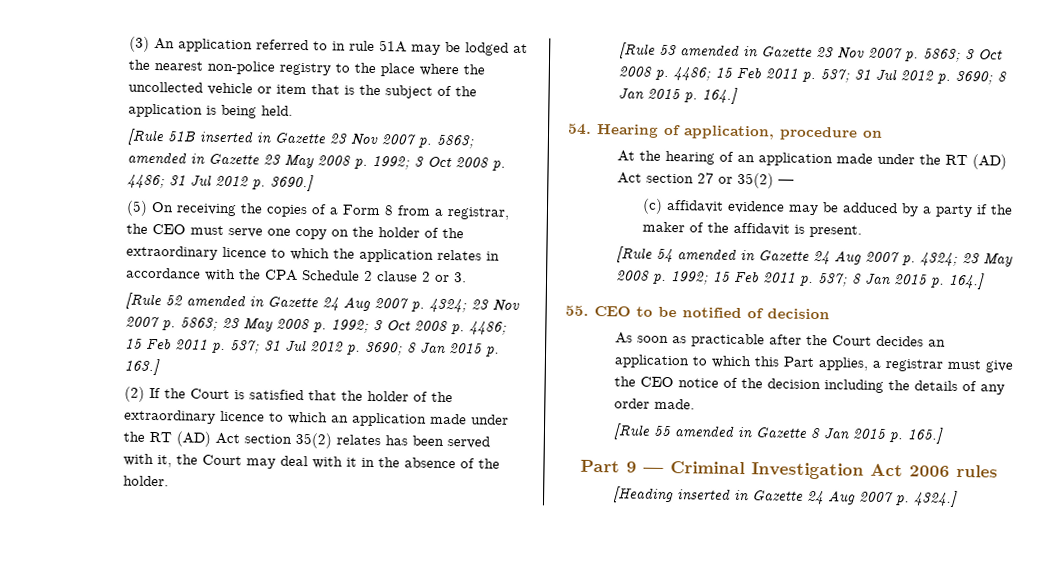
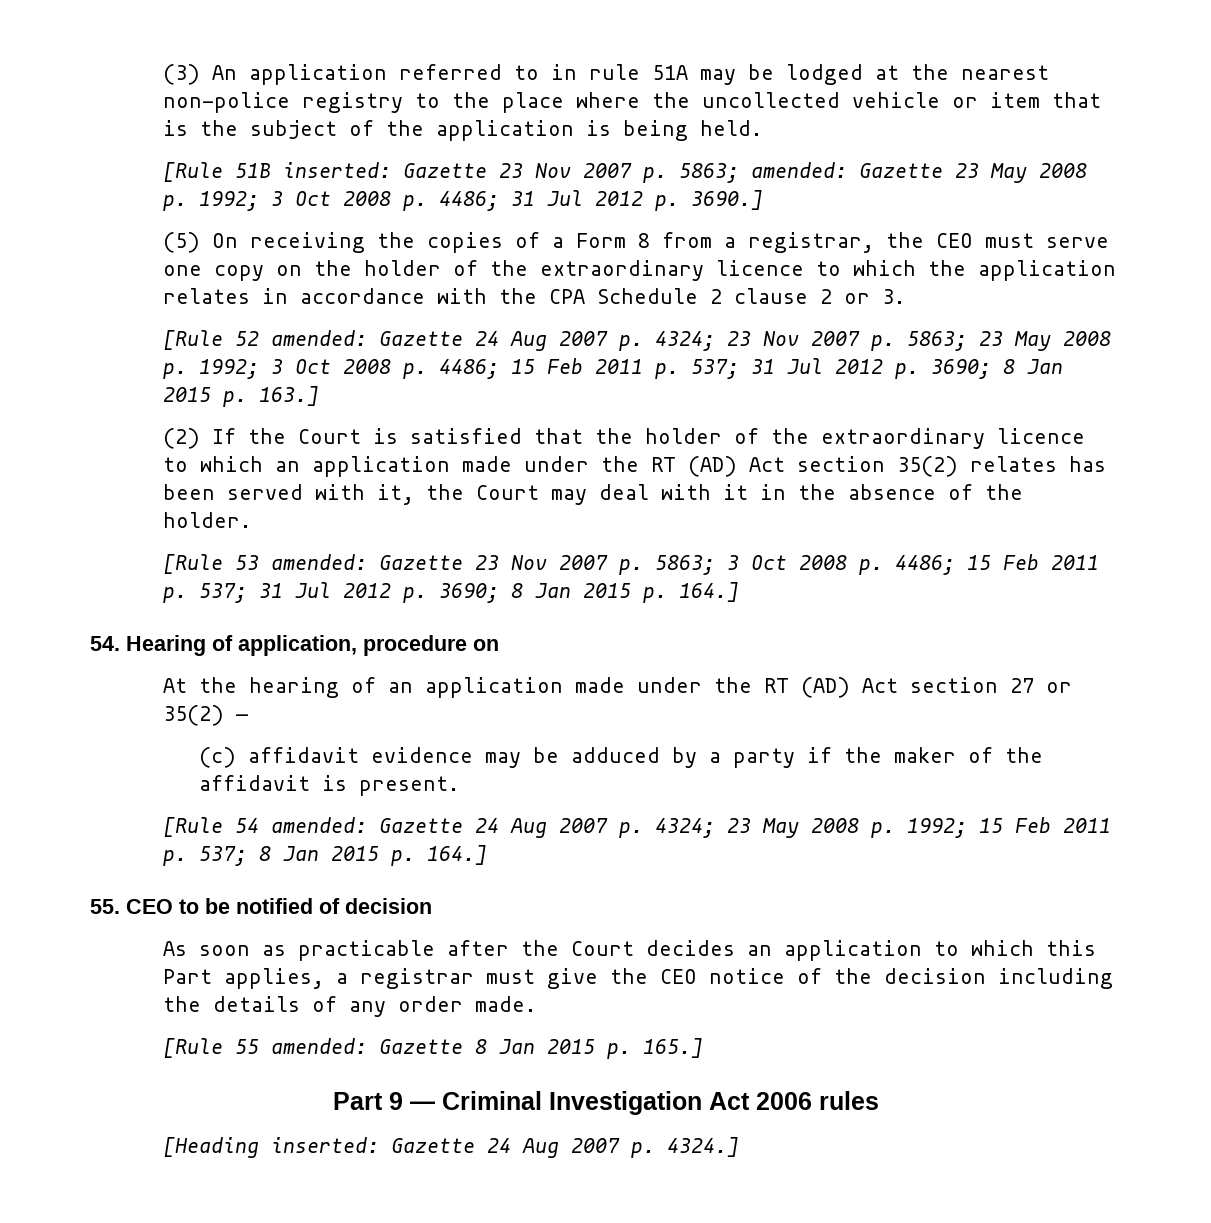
- [Rule 51B inserted in Gazette 23 Nov 2007 p. 5863; amended in Gazette 23 May 2008 p. 1992; 3 Oct 2008 p. 4486; 31 Jul 2012 p. 3690.]
+ [Rule 51B inserted: Gazette 23 Nov 2007 p. 5863; amended: Gazette 23 May 2008 p. 1992; 3 Oct 2008 p. 4486; 31 Jul 2012 p. 3690.]
- [Rule 52 amended in Gazette 24 Aug 2007 p. 4324; 23 Nov 2007 p. 5863; 23 May 2008 p. 1992; 3 Oct 2008 p. 4486; 15 Feb 2011 p. 537; 31 Jul 2012 p. 3690; 8 Jan 2015 p. 163.]
+ [Rule 52 amended: Gazette 24 Aug 2007 p. 4324; 23 Nov 2007 p. 5863; 23 May 2008 p. 1992; 3 Oct 2008 p. 4486; 15 Feb 2011 p. 537; 31 Jul 2012 p. 3690; 8 Jan 2015 p. 163.]
- [Rule 53 amended in Gazette 23 Nov 2007 p. 5863; 3 Oct 2008 p. 4486; 15 Feb 2011 p. 537; 31 Jul 2012 p. 3690; 8 Jan 2015 p. 164.]
+ [Rule 53 amended: Gazette 23 Nov 2007 p. 5863; 3 Oct 2008 p. 4486; 15 Feb 2011 p. 537; 31 Jul 2012 p. 3690; 8 Jan 2015 p. 164.]
- [Rule 54 amended in Gazette 24 Aug 2007 p. 4324; 23 May 2008 p. 1992; 15 Feb 2011 p. 537; 8 Jan 2015 p. 164.]
+ [Rule 54 amended: Gazette 24 Aug 2007 p. 4324; 23 May 2008 p. 1992; 15 Feb 2011 p. 537; 8 Jan 2015 p. 164.]
- [Rule 55 amended in Gazette 8 Jan 2015 p. 165.]
+ [Rule 55 amended: Gazette 8 Jan 2015 p. 165.]
- [Heading inserted in Gazette 24 Aug 2007 p. 4324.]
+ [Heading inserted: Gazette 24 Aug 2007 p. 4324.]

